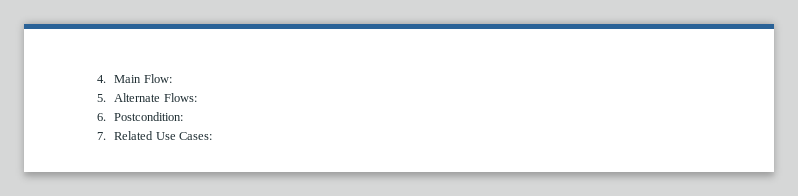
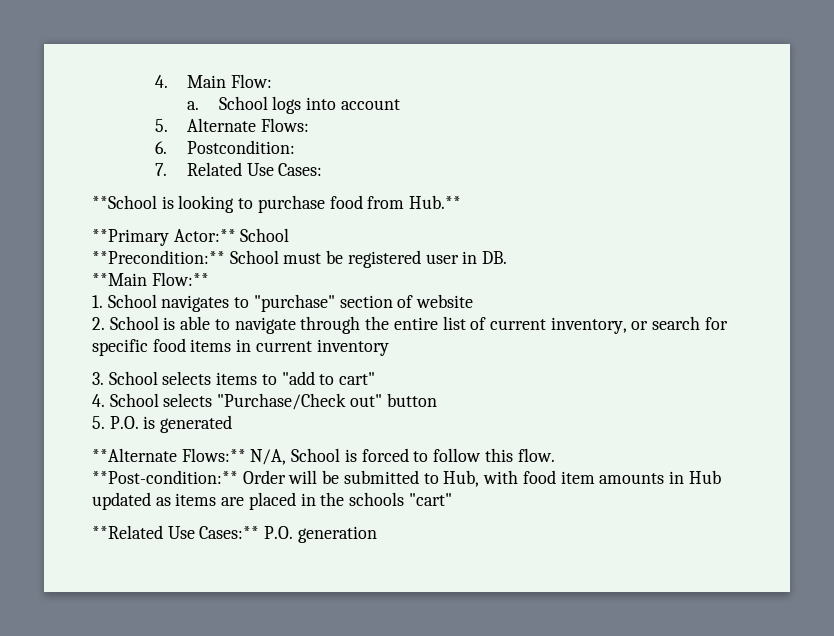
+ a. School logs into account
+ **School is looking to purchase food from Hub.**
+ **Primary Actor:** School
+ **Precondition:** School must be registered user in DB.
+ **Main Flow:**
+ 1. School navigates to "purchase" section of website
+ 2. School is able to navigate through the entire list of current inventory, or search for specific food items in current inventory
+ 3. School selects items to "add to cart"
+ 4. School selects "Purchase/Check out" button
+ 5. P.O. is generated
+ **Alternate Flows:** N/A, School is forced to follow this flow.
+ **Post-condition:** Order will be submitted to Hub, with food item amounts in Hub updated as items are placed in the schools "cart"
+ **Related Use Cases:** P.O. generation

